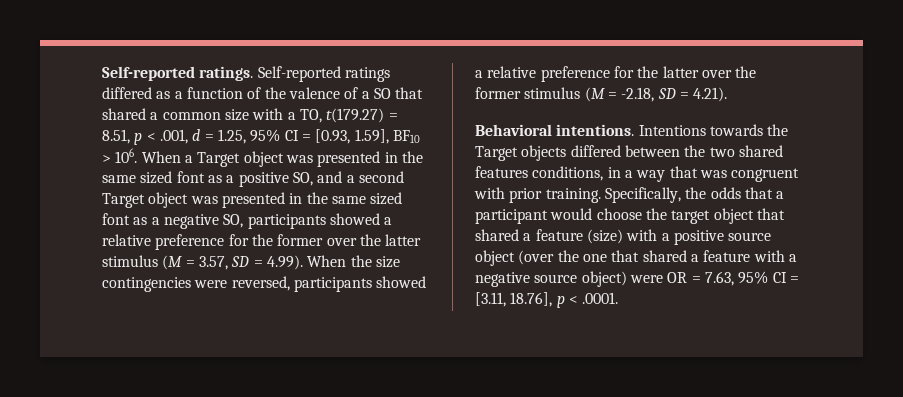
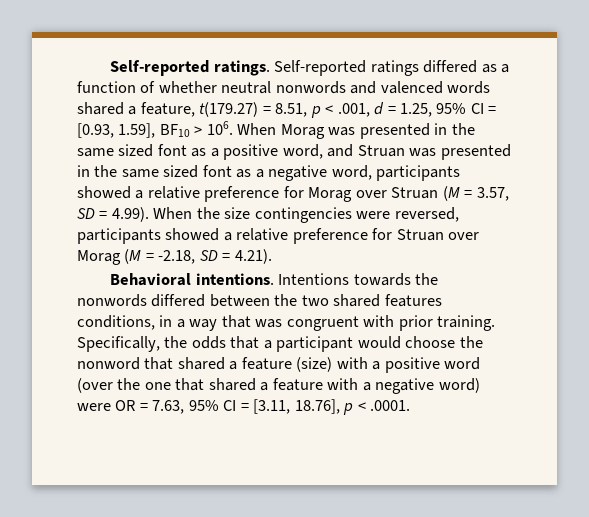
- Self-reported ratings differed as a function of the valence of a SO that shared a common size with a TO, t(179.27) = 8.51, p < .001, d = 1.25, 95% CI = [0.93, 1.59], BF10 > 106. When a Target object was presented in the same sized font as a positive SO, and a second Target object was presented in the same sized font as a negative SO, participants showed a relative preference for the former over the latter stimulus (M = 3.57, SD = 4.99). When the size contingencies were reversed, participants showed a relative preference for the latter over the former stimulus (M = -2.18, SD = 4.21).
+ Self-reported ratings differed as a function of whether neutral nonwords and valenced words shared a feature, t(179.27) = 8.51, p < .001, d = 1.25, 95% CI = [0.93, 1.59], BF10 > 106. When Morag was presented in the same sized font as a positive word, and Struan was presented in the same sized font as a negative word, participants showed a relative preference for Morag over Struan (M = 3.57, SD = 4.99). When the size contingencies were reversed, participants showed a relative preference for Struan over Morag (M = -2.18, SD = 4.21).
- Intentions towards the Target objects differed between the two shared features conditions, in a way that was congruent with prior training.
+ Intentions towards the nonwords differed between the two shared features conditions, in a way that was congruent with prior training.
- Specifically, the odds that a participant would choose the target object that shared a feature (size) with a positive source object (over the one that shared a feature with a negative source object) were OR = 7.63, 95% CI = [3.11, 18.76], p < .0001.
+ Specifically, the odds that a participant would choose the nonword that shared a feature (size) with a positive word (over the one that shared a feature with a negative word) were OR = 7.63, 95% CI = [3.11, 18.76], p < .0001.

